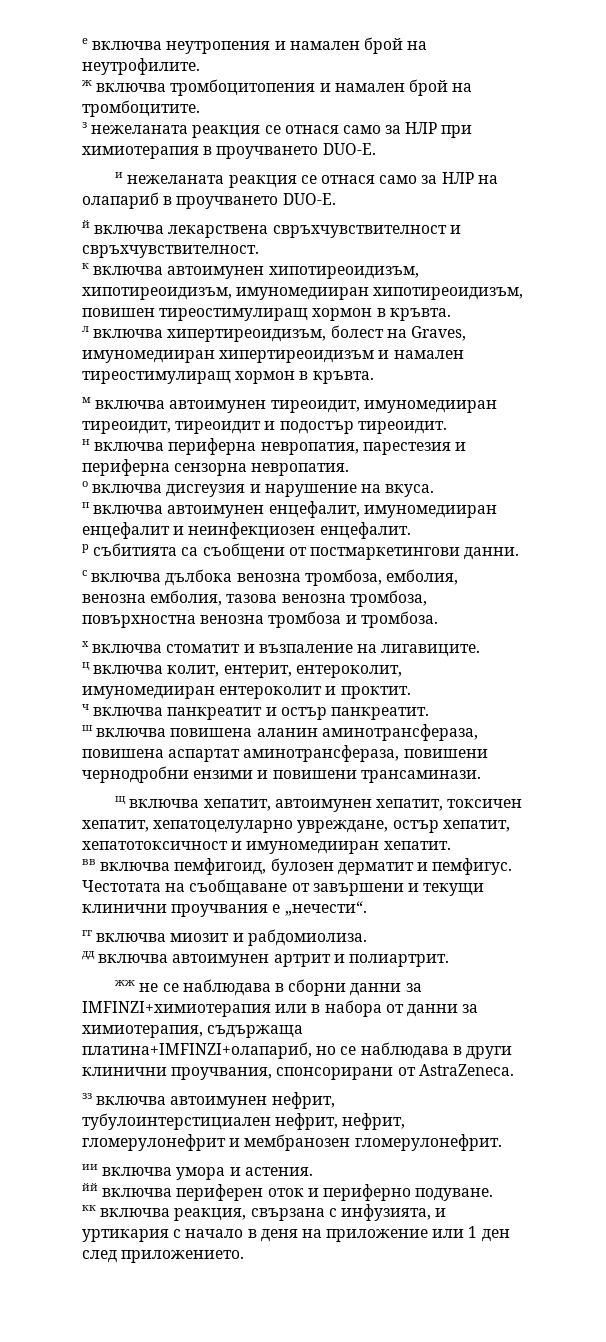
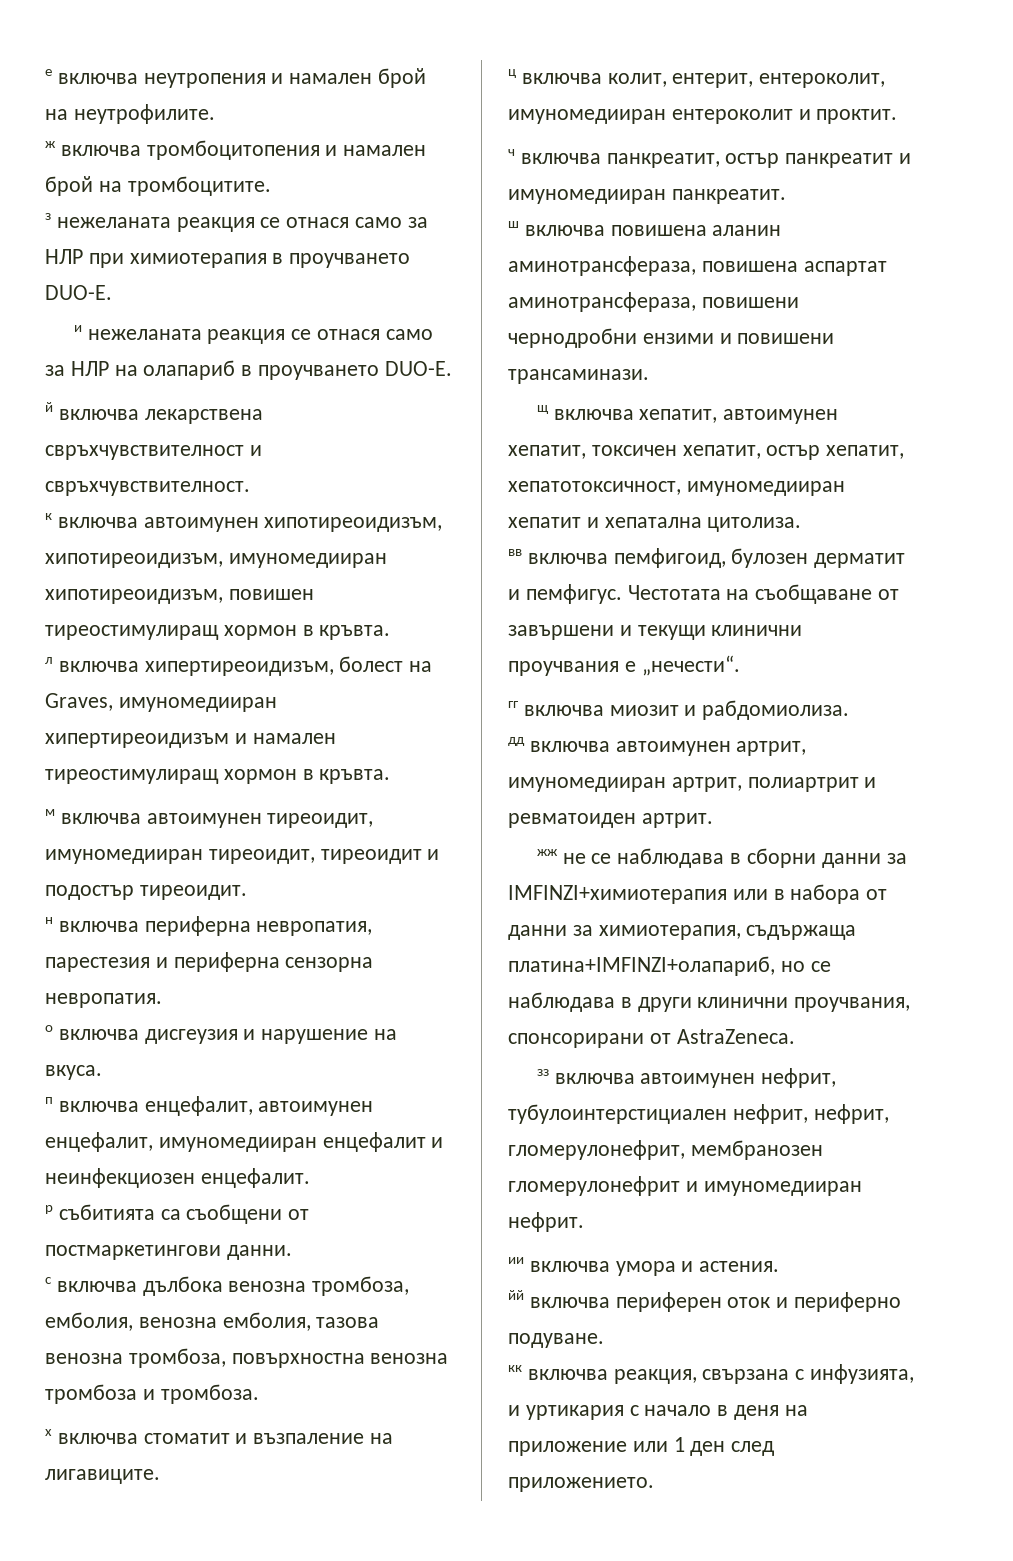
- п включва автоимунен енцефалит, имуномедииран енцефалит и неинфекциозен енцефалит.
+ п включва енцефалит, автоимунен енцефалит, имуномедииран енцефалит и неинфекциозен енцефалит.
- ч включва панкреатит и остър панкреатит.
+ ч включва панкреатит, остър панкреатит и имуномедииран панкреатит.
- щ включва хепатит, автоимунен хепатит, токсичен хепатит, хепатоцелуларно увреждане, остър хепатит, хепатотоксичност и имуномедииран хепатит.
+ щ включва хепатит, автоимунен хепатит, токсичен хепатит, остър хепатит, хепатотоксичност, имуномедииран хепатит и хепатална цитолиза.
- дд включва автоимунен артрит и полиартрит.
+ дд включва автоимунен артрит, имуномедииран артрит, полиартрит и ревматоиден артрит.
- зз включва автоимунен нефрит, тубулоинтерстициален нефрит, нефрит, гломерулонефрит и мембранозен гломерулонефрит.
+ зз включва автоимунен нефрит, тубулоинтерстициален нефрит, нефрит, гломерулонефрит, мембранозен гломерулонефрит и имуномедииран нефрит.

